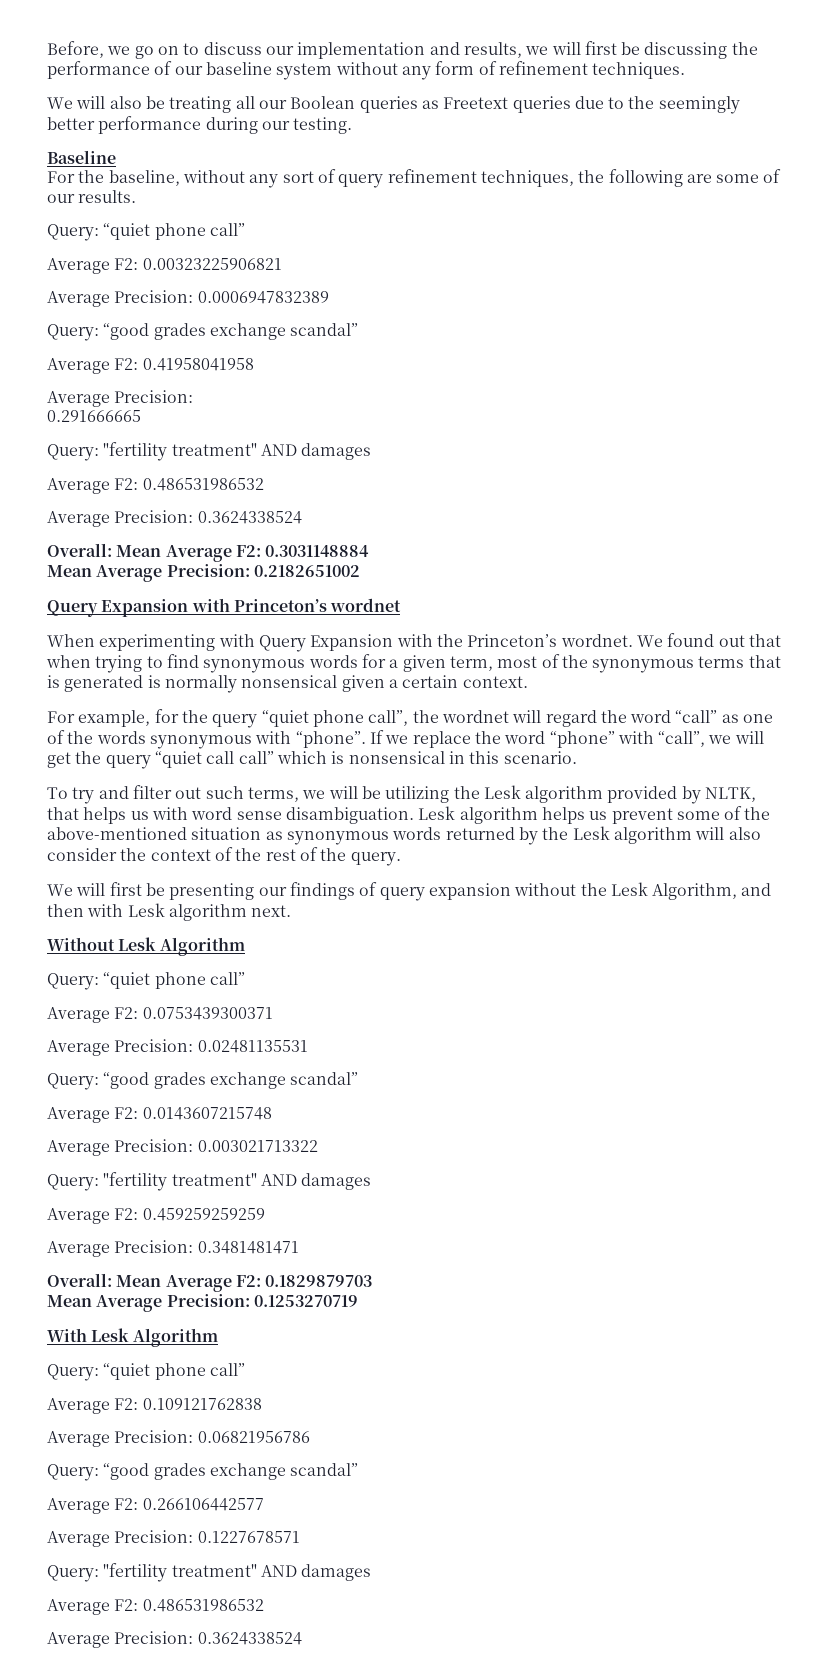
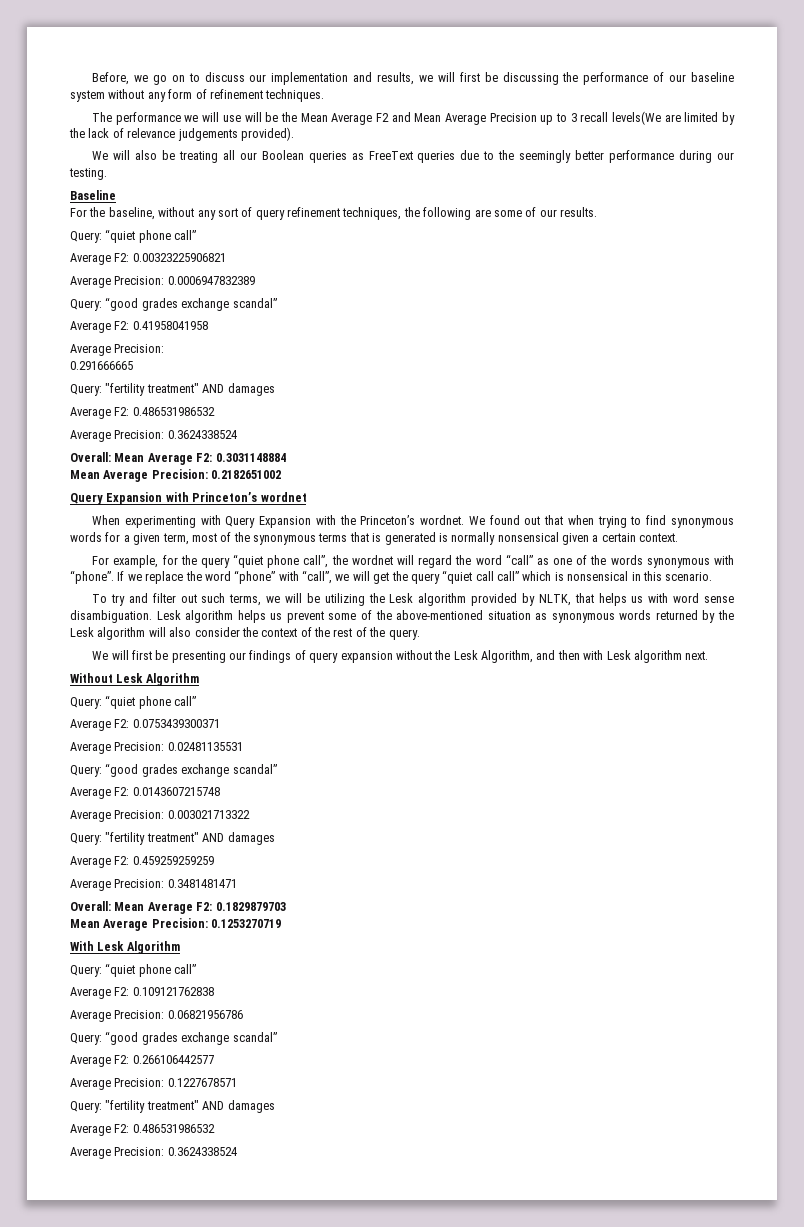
+ The performance we will use will be the Mean Average F2 and Mean Average Precision up to 3 recall levels(We are limited by the lack of relevance judgements provided).
- We will also be treating all our Boolean queries as Freetext queries due to the seemingly better performance during our testing.
+ We will also be treating all our Boolean queries as FreeText queries due to the seemingly better performance during our testing.

